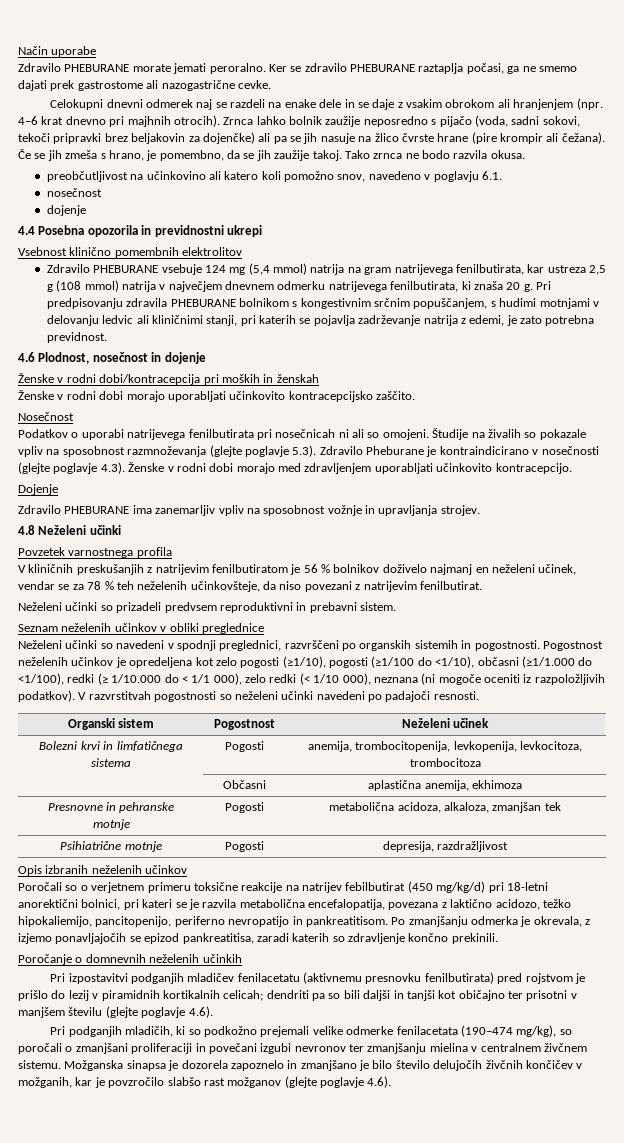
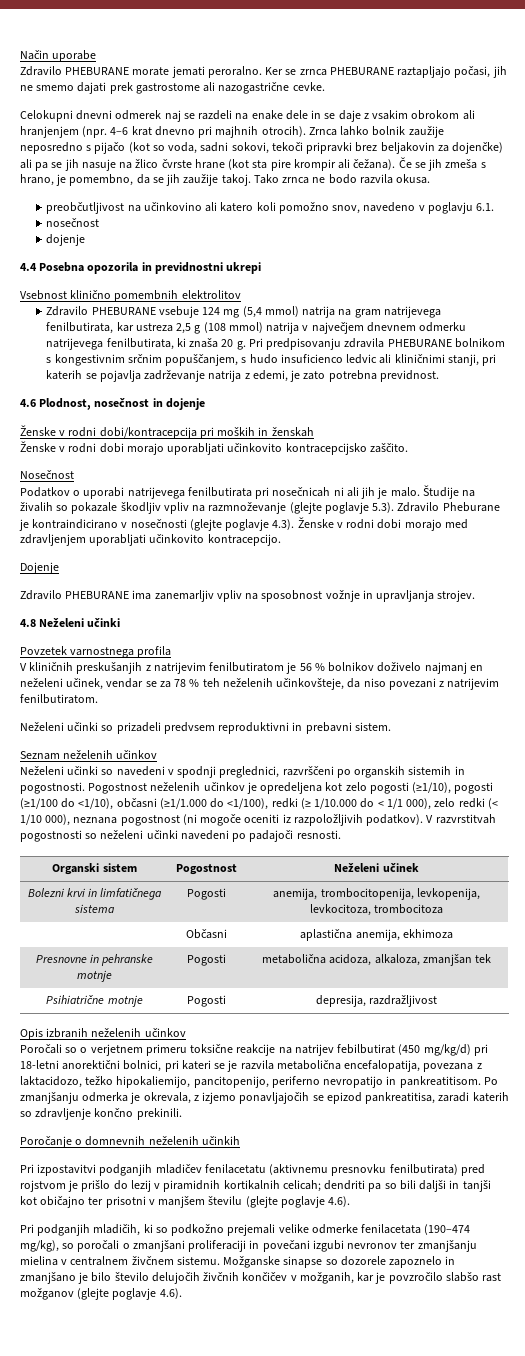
- Ker se zdravilo PHEBURANE raztaplja počasi, ga ne smemo dajati prek gastrostome ali nazogastrične cevke.
+ Ker se zrnca PHEBURANE raztapljajo počasi, jih ne smemo dajati prek gastrostome ali nazogastrične cevke.
- Zrnca lahko bolnik zaužije neposredno s pijačo (voda, sadni sokovi, tekoči pripravki brez beljakovin za dojenčke) ali pa se jih nasuje na žlico čvrste hrane (pire krompir ali čežana).
+ Zrnca lahko bolnik zaužije neposredno s pijačo (kot so voda, sadni sokovi, tekoči pripravki brez beljakovin za dojenčke) ali pa se jih nasuje na žlico čvrste hrane (kot sta pire krompir ali čežana).
- Pri predpisovanju zdravila PHEBURANE bolnikom s kongestivnim srčnim popuščanjem, s hudimi motnjami v delovanju ledvic ali kliničnimi stanji, pri katerih se pojavlja zadrževanje natrija z edemi, je zato potrebna previdnost.
+ Pri predpisovanju zdravila PHEBURANE bolnikom s kongestivnim srčnim popuščanjem, s hudo insuficienco ledvic ali kliničnimi stanji, pri katerih se pojavlja zadrževanje natrija z edemi, je zato potrebna previdnost.
- Podatkov o uporabi natrijevega fenilbutirata pri nosečnicah ni ali so omojeni.
+ Podatkov o uporabi natrijevega fenilbutirata pri nosečnicah ni ali jih je malo.
- Študije na živalih so pokazale vpliv na sposobnost razmnoževanja (glejte poglavje 5.3). Zdravilo Pheburane je kontraindicirano v nosečnosti (glejte poglavje 4.3). Ženske v rodni dobi morajo med zdravljenjem uporabljati učinkovito kontracepcijo.
+ Študije na živalih so pokazale škodljiv vpliv na razmnoževanje (glejte poglavje 5.3). Zdravilo Pheburane je kontraindicirano v nosečnosti (glejte poglavje 4.3). Ženske v rodni dobi morajo med zdravljenjem uporabljati učinkovito kontracepcijo.
- V kliničnih preskušanjih z natrijevim fenilbutiratom je 56 % bolnikov doživelo najmanj en neželeni učinek, vendar se za 78 % teh neželenih učinkovšteje, da niso povezani z natrijevim fenilbutirat.
+ V kliničnih preskušanjih z natrijevim fenilbutiratom je 56 % bolnikov doživelo najmanj en neželeni učinek, vendar se za 78 % teh neželenih učinkovšteje, da niso povezani z natrijevim fenilbutiratom.
- Seznam neželenih učinkov v obliki preglednice
+ Seznam neželenih učinkov
- Pogostnost neželenih učinkov je opredeljena kot zelo pogosti (≥1/10), pogosti (≥1/100 do <1/10), občasni (≥1/1.000 do <1/100), redki (≥ 1/10.000 do < 1/1 000), zelo redki (< 1/10 000), neznana (ni mogoče oceniti iz razpoložljivih podatkov).
+ Pogostnost neželenih učinkov je opredeljena kot zelo pogosti (≥1/10), pogosti (≥1/100 do <1/10), občasni (≥1/1.000 do <1/100), redki (≥ 1/10.000 do < 1/1 000), zelo redki (< 1/10 000), neznana pogostnost (ni mogoče oceniti iz razpoložljivih podatkov).
- Poročali so o verjetnem primeru toksične reakcije na natrijev febilbutirat (450 mg/kg/d) pri 18-letni anorektični bolnici, pri kateri se je razvila metabolična encefalopatija, povezana z laktično acidozo, težko hipokaliemijo, pancitopenijo, periferno nevropatijo in pankreatitisom.
+ Poročali so o verjetnem primeru toksične reakcije na natrijev febilbutirat (450 mg/kg/d) pri 18-letni anorektični bolnici, pri kateri se je razvila metabolična encefalopatija, povezana z laktacidozo, težko hipokaliemijo, pancitopenijo, periferno nevropatijo in pankreatitisom.
- Možganska sinapsa je dozorela zapoznelo in zmanjšano je bilo število delujočih živčnih končičev v možganih, kar je povzročilo slabšo rast možganov (glejte poglavje 4.6).
+ Možganske sinapse so dozorele zapoznelo in zmanjšano je bilo število delujočih živčnih končičev v možganih, kar je povzročilo slabšo rast možganov (glejte poglavje 4.6).

